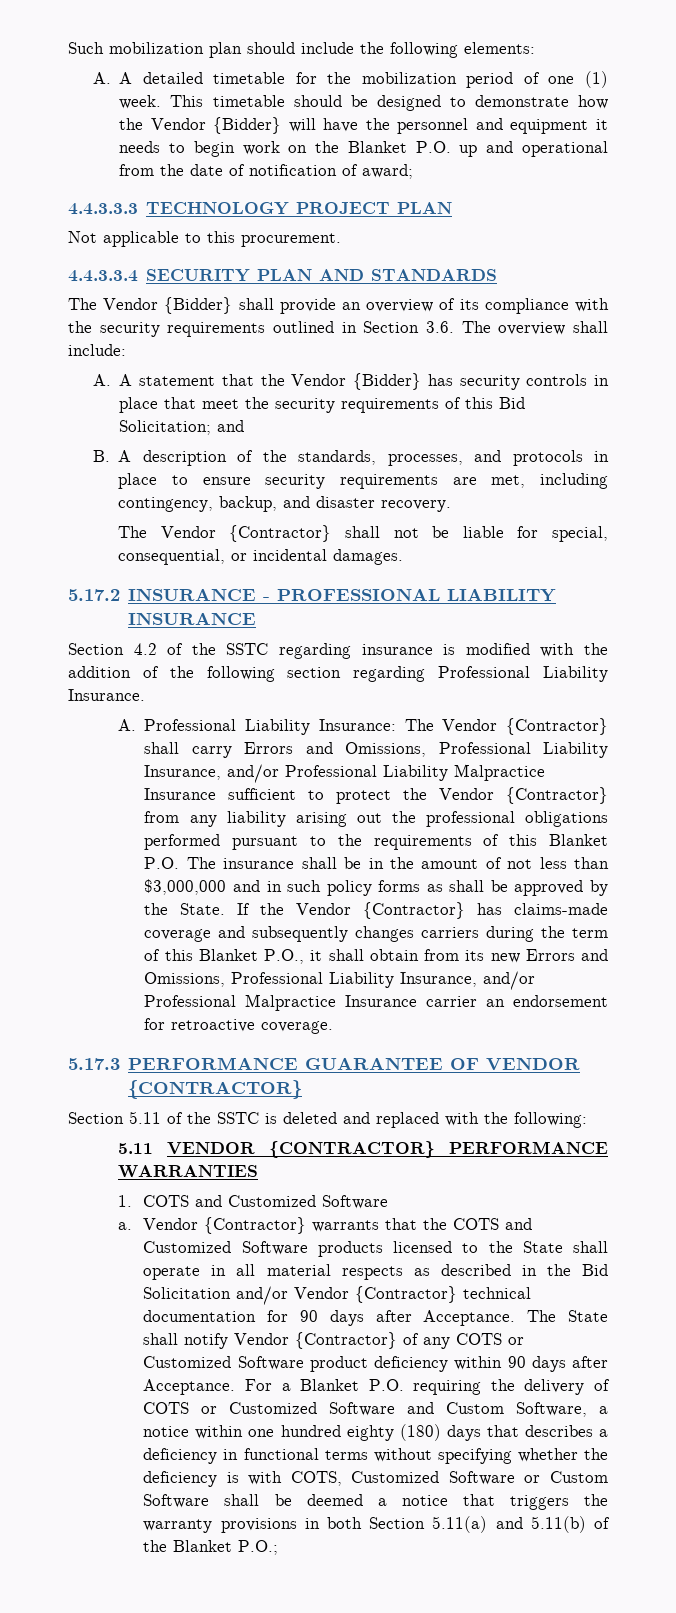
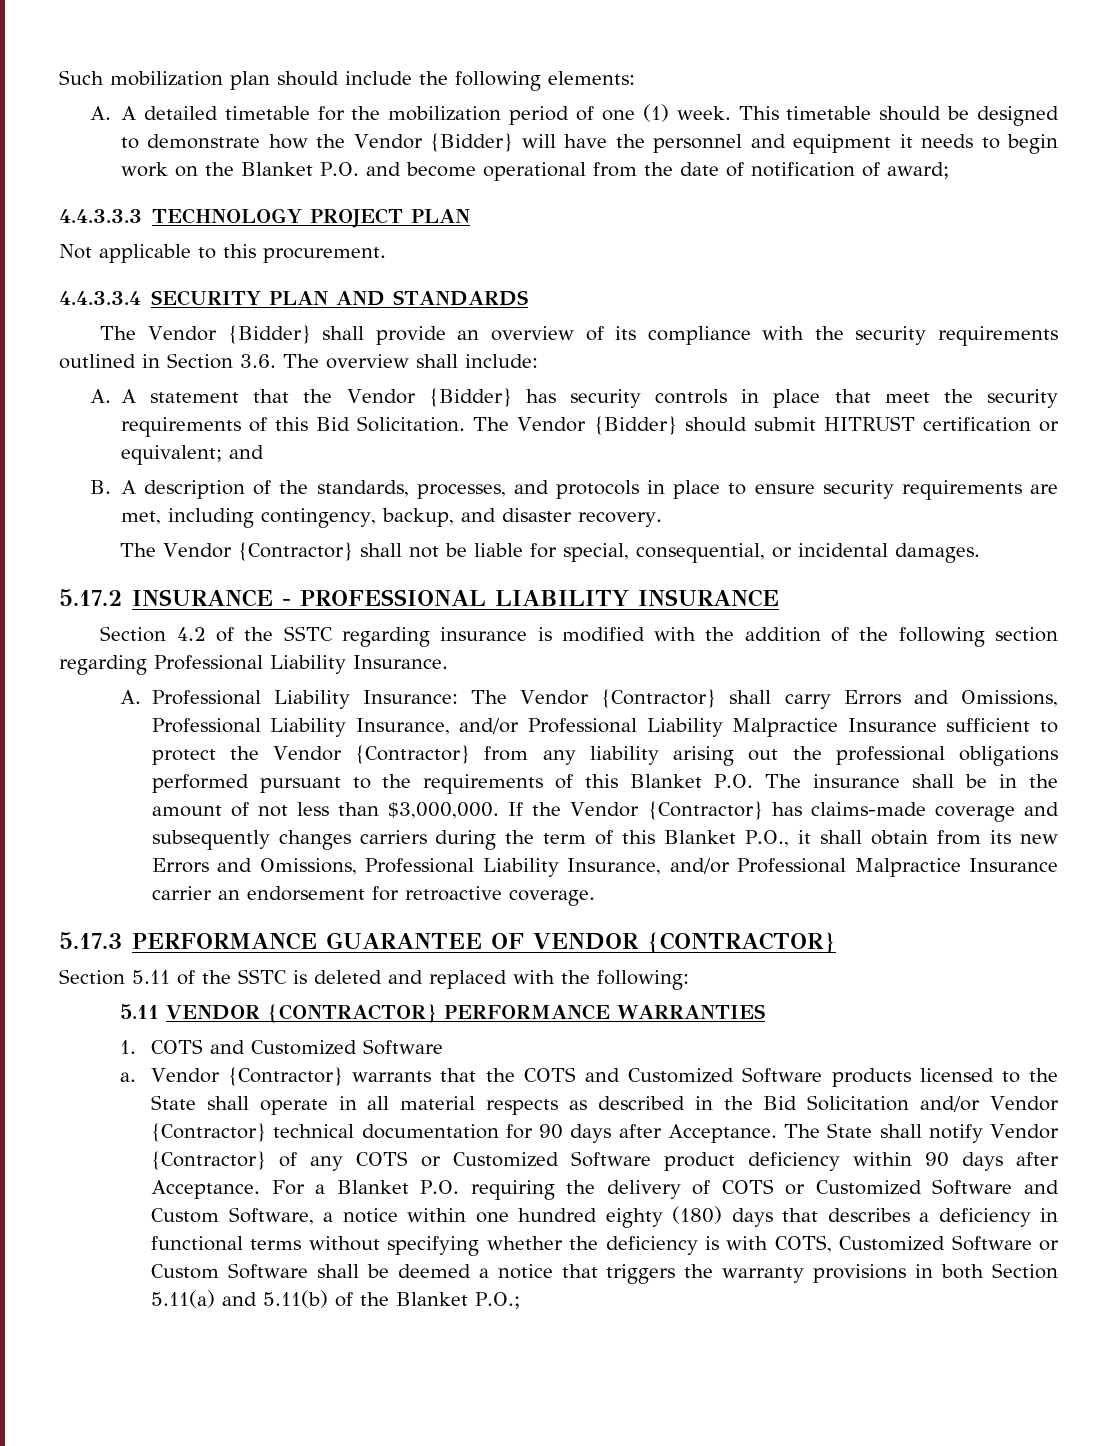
- This timetable should be designed to demonstrate how the Vendor {Bidder} will have the personnel and equipment it needs to begin work on the Blanket P.O. up and operational from the date of notification of award;
+ This timetable should be designed to demonstrate how the Vendor {Bidder} will have the personnel and equipment it needs to begin work on the Blanket P.O. and become operational from the date of notification of award;
- A. A statement that the Vendor {Bidder} has security controls in place that meet the security requirements of this Bid Solicitation; and
+ A. A statement that the Vendor {Bidder} has security controls in place that meet the security requirements of this Bid Solicitation. The Vendor {Bidder} should submit HITRUST certification or equivalent; and
- A. Professional Liability Insurance: The Vendor {Contractor} shall carry Errors and Omissions, Professional Liability Insurance, and/or Professional Liability Malpractice Insurance sufficient to protect the Vendor {Contractor} from any liability arising out the professional obligations performed pursuant to the requirements of this Blanket P.O. The insurance shall be in the amount of not less than $3,000,000 and in such policy forms as shall be approved by the State.
+ A. Professional Liability Insurance: The Vendor {Contractor} shall carry Errors and Omissions, Professional Liability Insurance, and/or Professional Liability Malpractice Insurance sufficient to protect the Vendor {Contractor} from any liability arising out the professional obligations performed pursuant to the requirements of this Blanket P.O. The insurance shall be in the amount of not less than $3,000,000.

